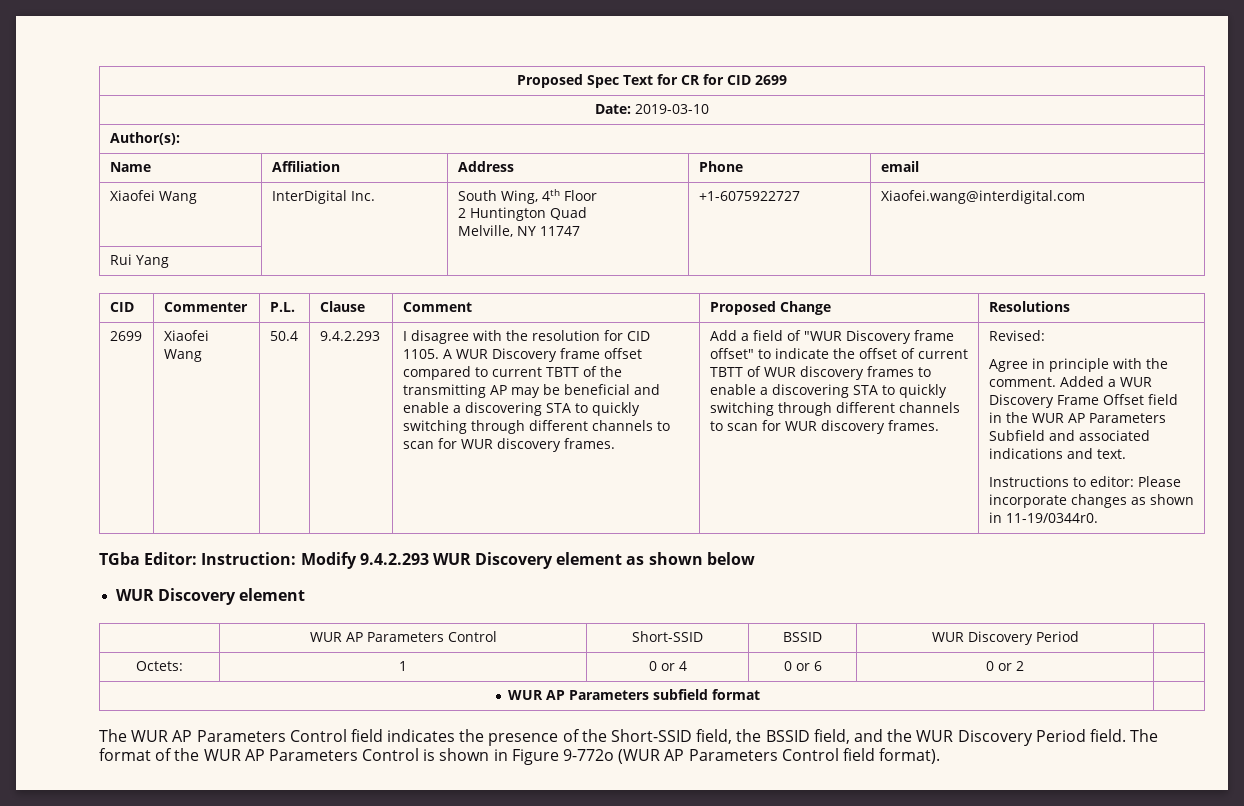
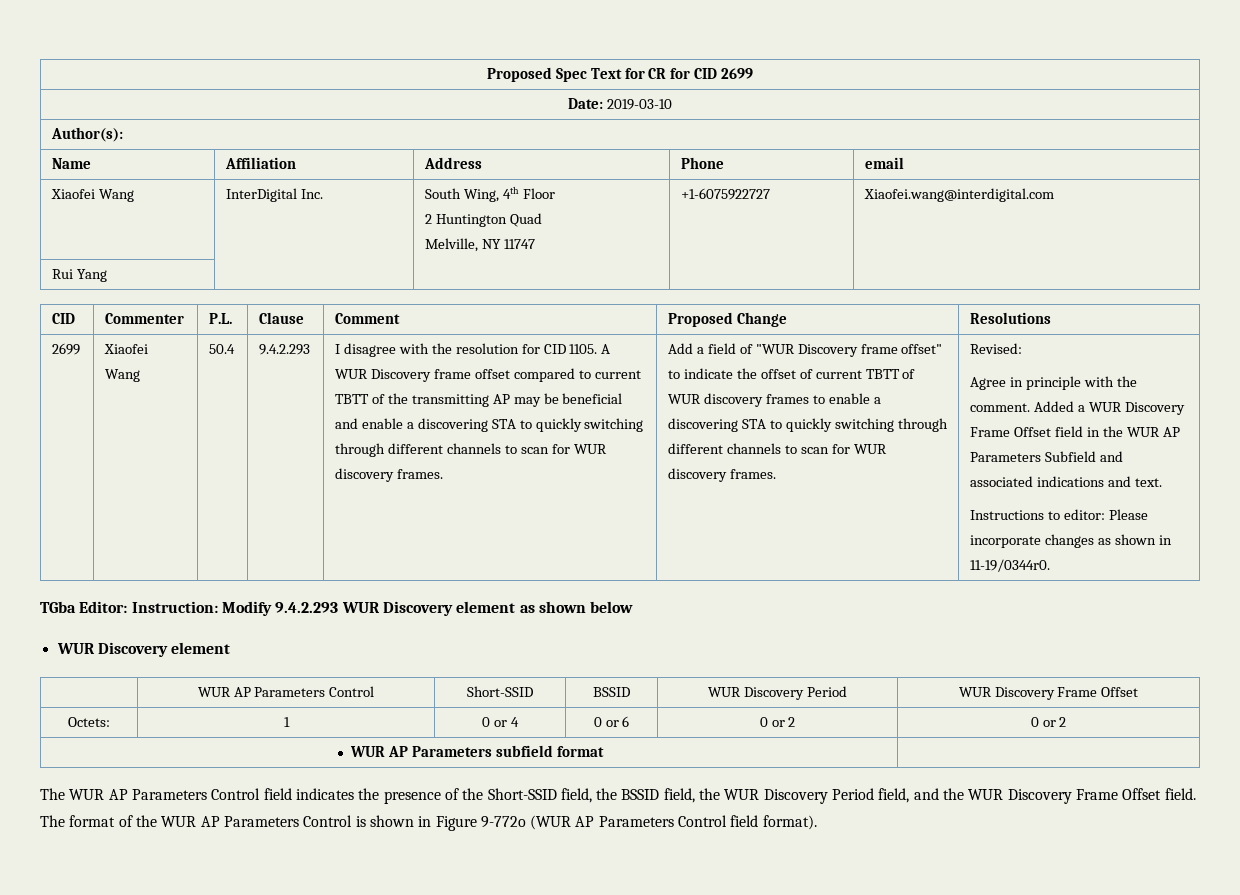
- | WUR AP Parameters Control | Short-SSID | BSSID | WUR Discovery Period |
+ | WUR AP Parameters Control | Short-SSID | BSSID | WUR Discovery Period | WUR Discovery Frame Offset
- Octets: | 1 | 0 or 4 | 0 or 6 | 0 or 2 |
+ Octets: | 1 | 0 or 4 | 0 or 6 | 0 or 2 | 0 or 2
- The WUR AP Parameters Control field indicates the presence of the Short-SSID field, the BSSID field, and the WUR Discovery Period field.
+ The WUR AP Parameters Control field indicates the presence of the Short-SSID field, the BSSID field, the WUR Discovery Period field, and the WUR Discovery Frame Offset field.

